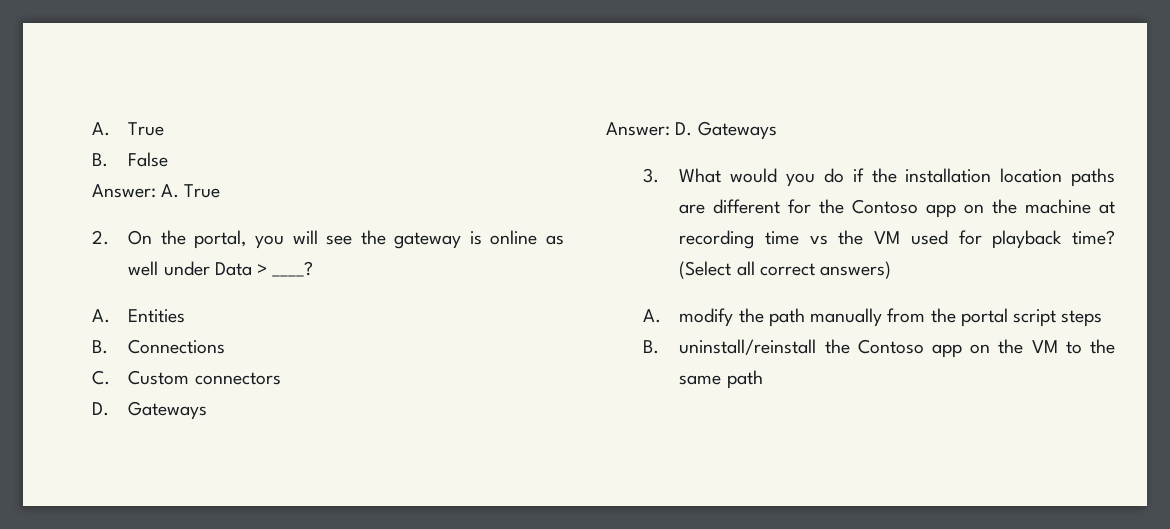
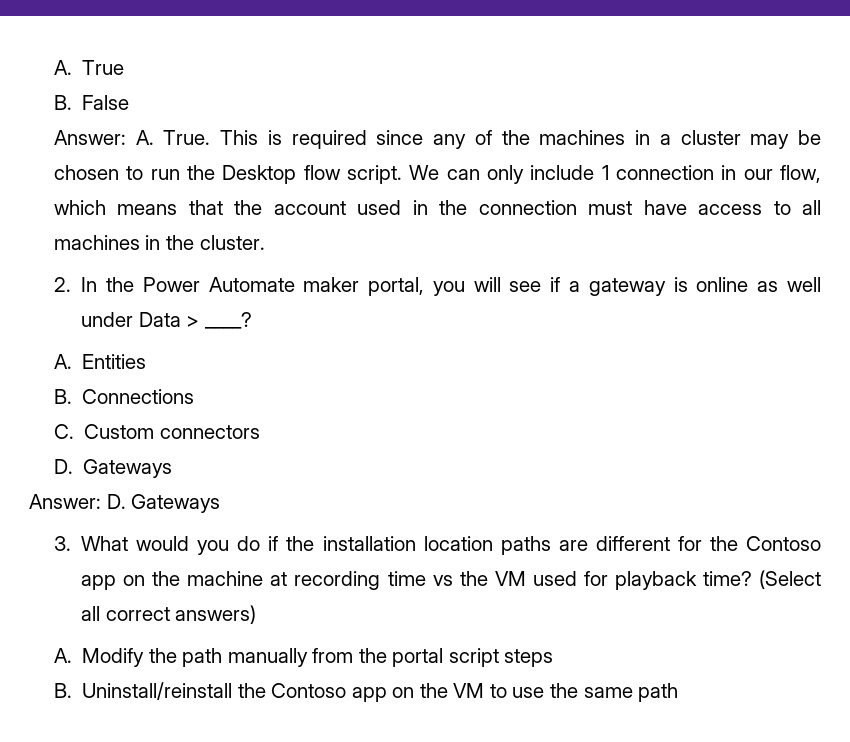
- Answer: A. True
- 2. On the portal, you will see the gateway is online as well under Data > ____?
+ Answer: A. True. This is required since any of the machines in a cluster may be chosen to run the Desktop flow script. We can only include 1 connection in our flow, which means that the account used in the connection must have access to all machines in the cluster.
+ 2. In the Power Automate maker portal, you will see if a gateway is online as well under Data > ____?
- A. modify the path manually from the portal script steps
+ A. Modify the path manually from the portal script steps
- B. uninstall/reinstall the Contoso app on the VM to the same path
+ B. Uninstall/reinstall the Contoso app on the VM to use the same path

